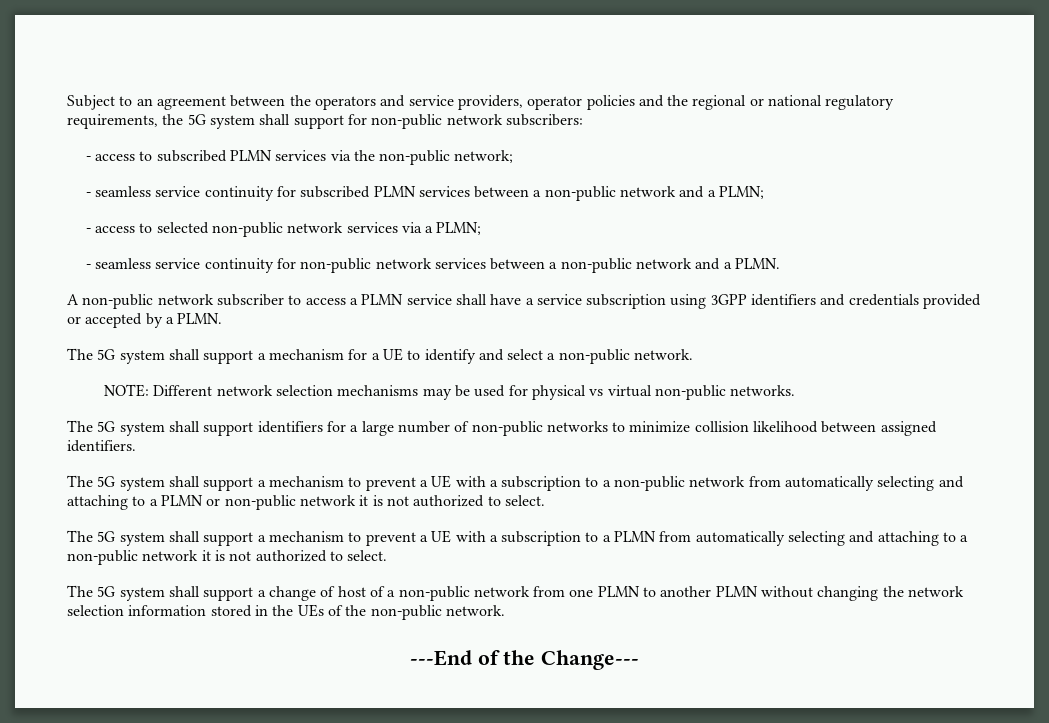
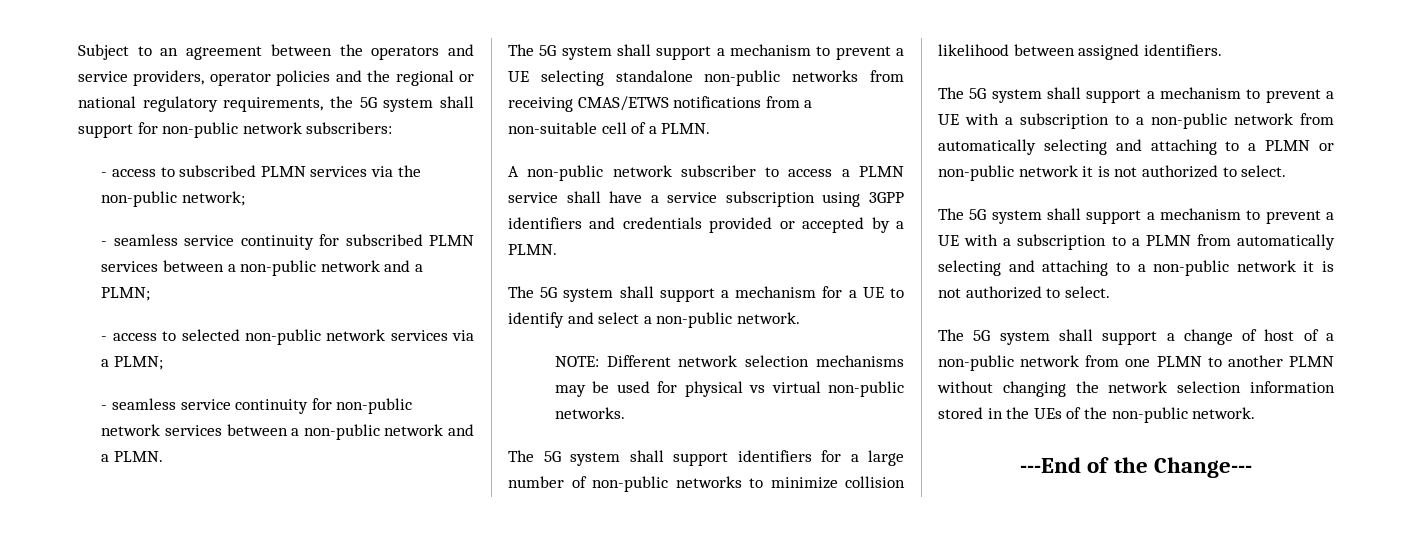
+ The 5G system shall support a mechanism to prevent a UE selecting standalone non-public networks from receiving CMAS/ETWS notifications from a non-suitable cell of a PLMN.

